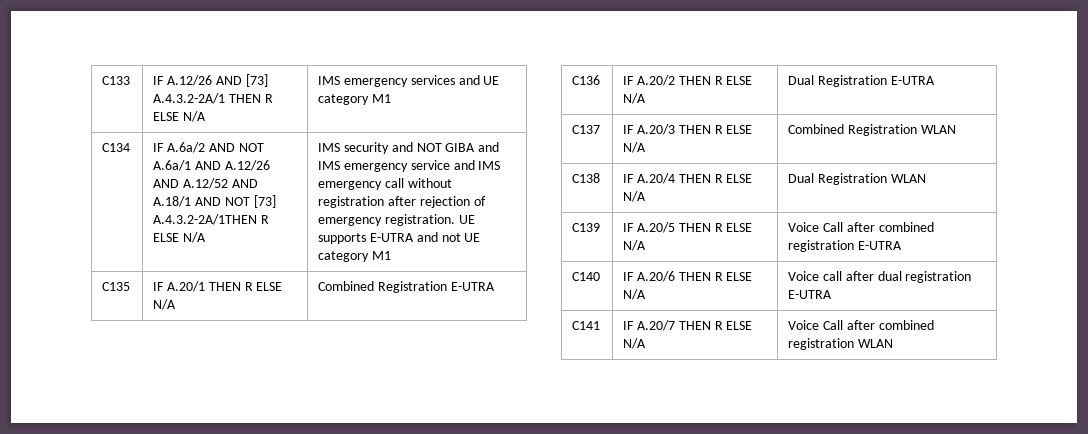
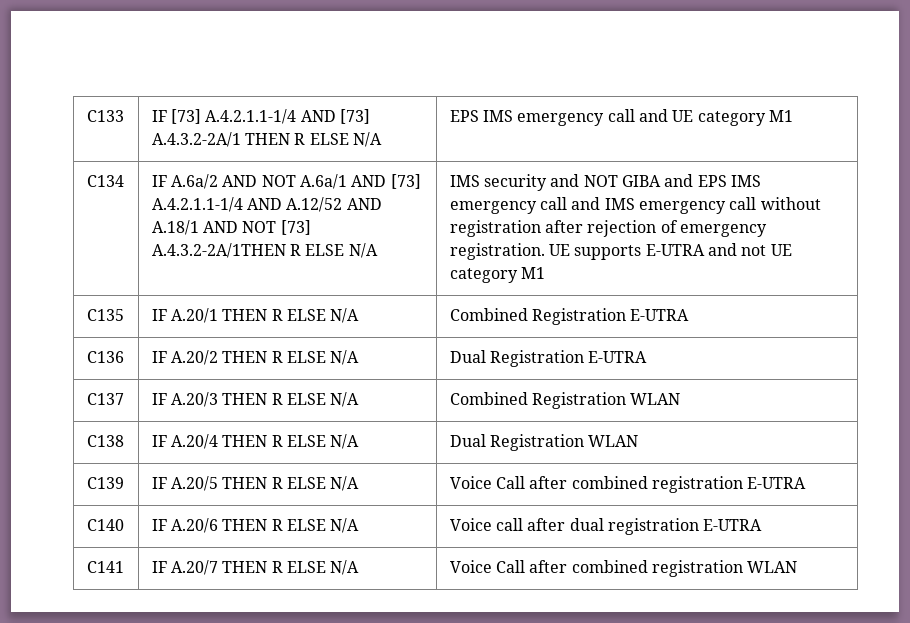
- C133 | IF A.12/26 AND [73] A.4.3.2-2A/1 THEN R ELSE N/A | IMS emergency services and UE category M1
+ C133 | IF [73] A.4.2.1.1-1/4 AND [73] A.4.3.2-2A/1 THEN R ELSE N/A | EPS IMS emergency call and UE category M1
- IF A.6a/2 AND NOT A.6a/1 AND A.12/26 AND A.12/52 AND A.18/1 AND NOT [73] A.4.3.2-2A/1THEN R ELSE N/A
+ IF A.6a/2 AND NOT A.6a/1 AND [73] A.4.2.1.1-1/4 AND A.12/52 AND A.18/1 AND NOT [73] A.4.3.2-2A/1THEN R ELSE N/A
- IMS security and NOT GIBA and IMS emergency service and IMS emergency call without registration after rejection of emergency registration.
+ IMS security and NOT GIBA and EPS IMS emergency call and IMS emergency call without registration after rejection of emergency registration.

